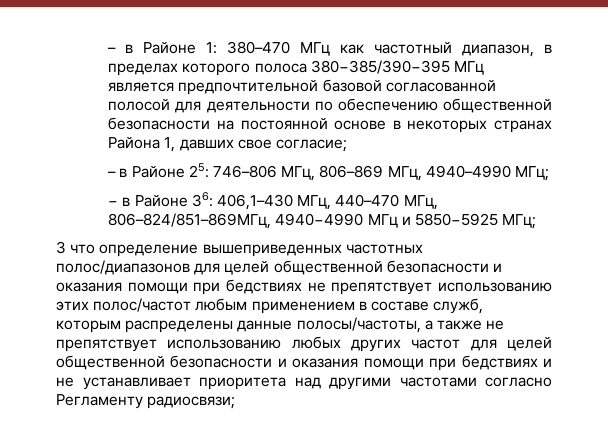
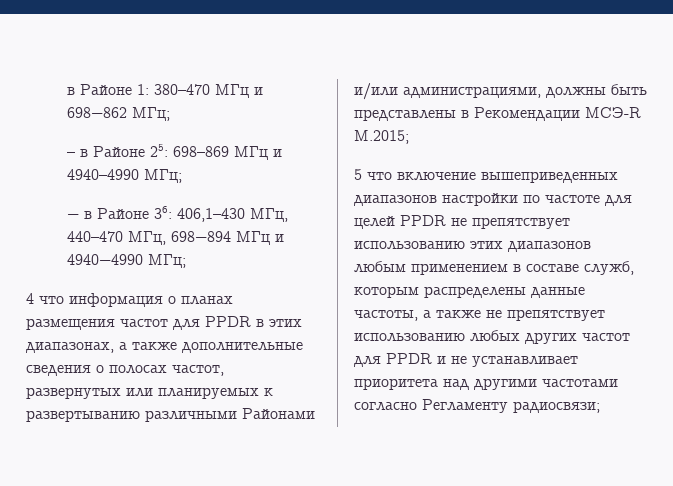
- – в Районе 1: 380–470 МГц как частотный диапазон, в пределах которого полоса 380−385/390−395 МГц является предпочтительной базовой согласованной полосой для деятельности по обеспечению общественной безопасности на постоянной основе в некоторых странах Района 1, давших свое согласие;
+ в Районе 1: 380–470 МГц и 698−862 МГц;
- – в Районе 25: 746–806 МГц, 806–869 МГц, 4940–4990 МГц;
+ – в Районе 25: 698–869 МГц и 4940–4990 МГц;
- − в Районе 36: 406,1–430 МГц, 440–470 МГц, 806–824/851–869МГц, 4940−4990 МГц и 5850−5925 МГц;
- 3 что определение вышеприведенных частотных полос/диапазонов для целей общественной безопасности и оказания помощи при бедствиях не препятствует использованию этих полос/частот любым применением в составе служб, которым распределены данные полосы/частоты, а также не препятствует использованию любых других частот для целей общественной безопасности и оказания помощи при бедствиях и не устанавливает приоритета над другими частотами согласно Регламенту радиосвязи;
+ − в Районе 36: 406,1–430 МГц, 440–470 МГц, 698−894 МГц и 4940−4990 МГц;
+ 4 что информация о планах размещения частот для PPDR в этих диапазонах, а также дополнительные сведения о полосах частот, развернутых или планируемых к развертыванию различными Районами и/или администрациями, должны быть представлены в Рекомендации МСЭ-R M.2015;
+ 5 что включение вышеприведенных диапазонов настройки по частоте для целей PPDR не препятствует использованию этих диапазонов любым применением в составе служб, которым распределены данные частоты, а также не препятствует использованию любых других частот для PPDR и не устанавливает приоритета над другими частотами согласно Регламенту радиосвязи;

